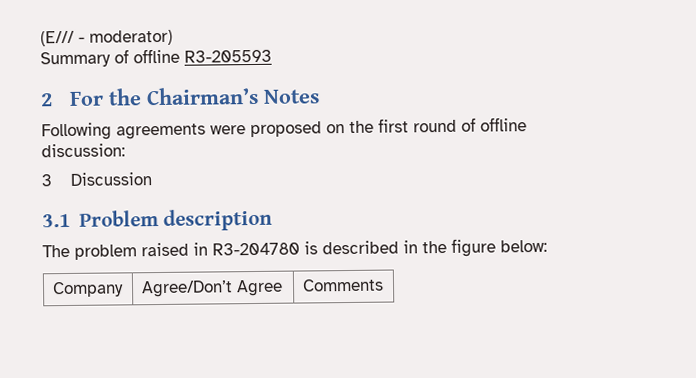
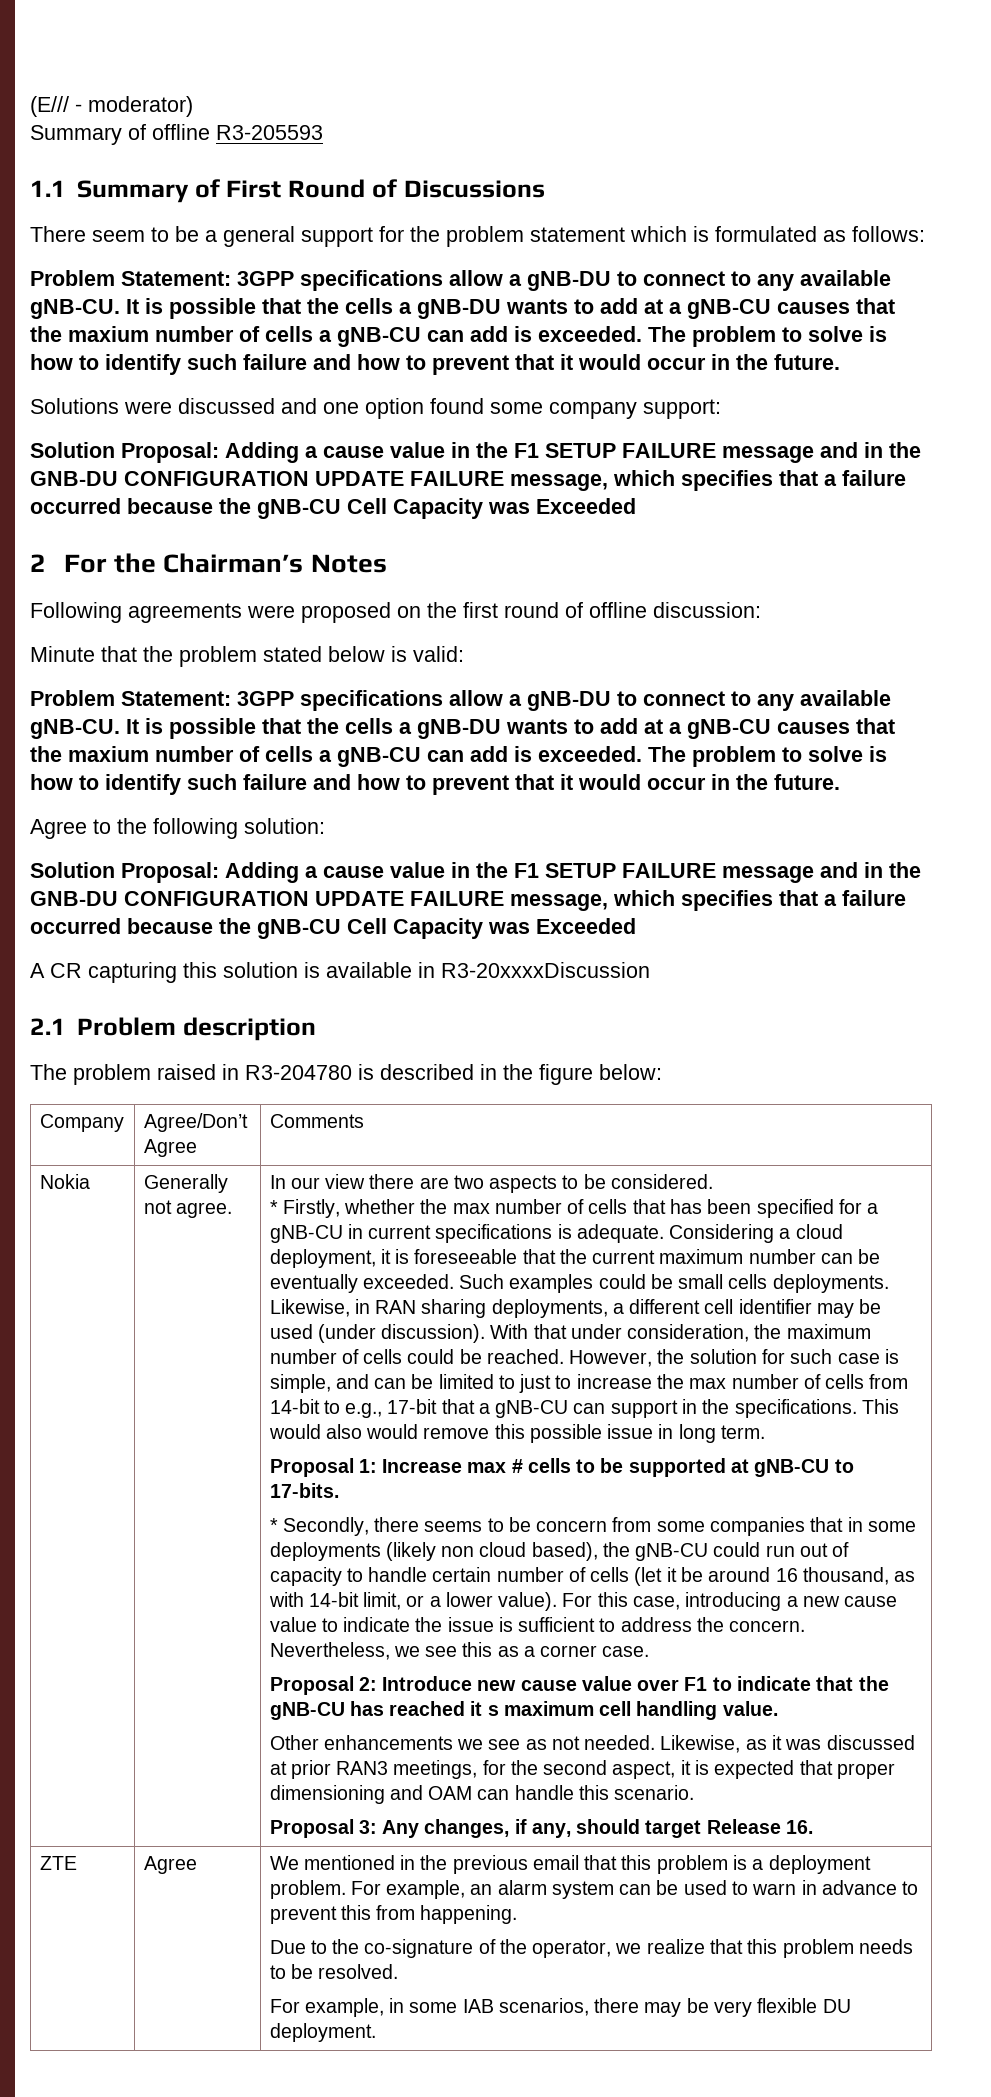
+ 1.1 Summary of First Round of Discussions
+ There seem to be a general support for the problem statement which is formulated as follows:
+ Problem Statement: 3GPP specifications allow a gNB-DU to connect to any available gNB-CU. It is possible that the cells a gNB-DU wants to add at a gNB-CU causes that the maxium number of cells a gNB-CU can add is exceeded. The problem to solve is how to identify such failure and how to prevent that it would occur in the future.
+ Solutions were discussed and one option found some company support:
+ Solution Proposal: Adding a cause value in the F1 SETUP FAILURE message and in the GNB-DU CONFIGURATION UPDATE FAILURE message, which specifies that a failure occurred because the gNB-CU Cell Capacity was Exceeded
- 3 Discussion
- 3.1 Problem description
+ Minute that the problem stated below is valid:
+ Problem Statement: 3GPP specifications allow a gNB-DU to connect to any available gNB-CU. It is possible that the cells a gNB-DU wants to add at a gNB-CU causes that the maxium number of cells a gNB-CU can add is exceeded. The problem to solve is how to identify such failure and how to prevent that it would occur in the future.
+ Agree to the following solution:
+ Solution Proposal: Adding a cause value in the F1 SETUP FAILURE message and in the GNB-DU CONFIGURATION UPDATE FAILURE message, which specifies that a failure occurred because the gNB-CU Cell Capacity was Exceeded
+ A CR capturing this solution is available in R3-20xxxxDiscussion
+ 2.1 Problem description
+ Nokia | Generally not agree. | In our view there are two aspects to be considered.
+ * Firstly, whether the max number of cells that has been specified for a gNB-CU in current specifications is adequate. Considering a cloud deployment, it is foreseeable that the current maximum number can be eventually exceeded. Such examples could be small cells deployments. Likewise, in RAN sharing deployments, a different cell identifier may be used (under discussion). With that under consideration, the maximum number of cells could be reached. However, the solution for such case is simple, and can be limited to just to increase the max number of cells from 14-bit to e.g., 17-bit that a gNB-CU can support in the specifications. This would also would remove this possible issue in long term.
+ Proposal 1: Increase max # cells to be supported at gNB-CU to 17-bits.
+ * Secondly, there seems to be concern from some companies that in some deployments (likely non cloud based), the gNB-CU could run out of capacity to handle certain number of cells (let it be around 16 thousand, as with 14-bit limit, or a lower value). For this case, introducing a new cause value to indicate the issue is sufficient to address the concern. Nevertheless, we see this as a corner case.
+ Proposal 2: Introduce new cause value over F1 to indicate that the gNB-CU has reached it s maximum cell handling value.
+ Other enhancements we see as not needed. Likewise, as it was discussed at prior RAN3 meetings, for the second aspect, it is expected that proper dimensioning and OAM can handle this scenario.
+ Proposal 3: Any changes, if any, should target Release 16.
+ ZTE | Agree | We mentioned in the previous email that this problem is a deployment problem. For example, an alarm system can be used to warn in advance to prevent this from happening.
+ Due to the co-signature of the operator, we realize that this problem needs to be resolved.
+ For example, in some IAB scenarios, there may be very flexible DU deployment.

